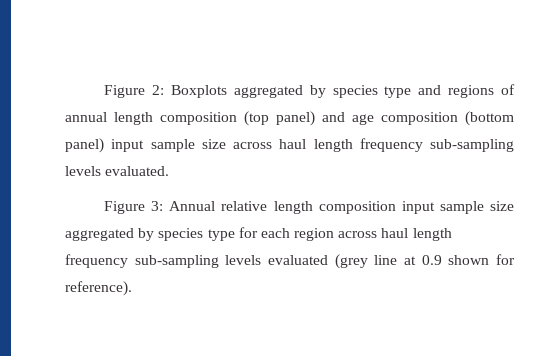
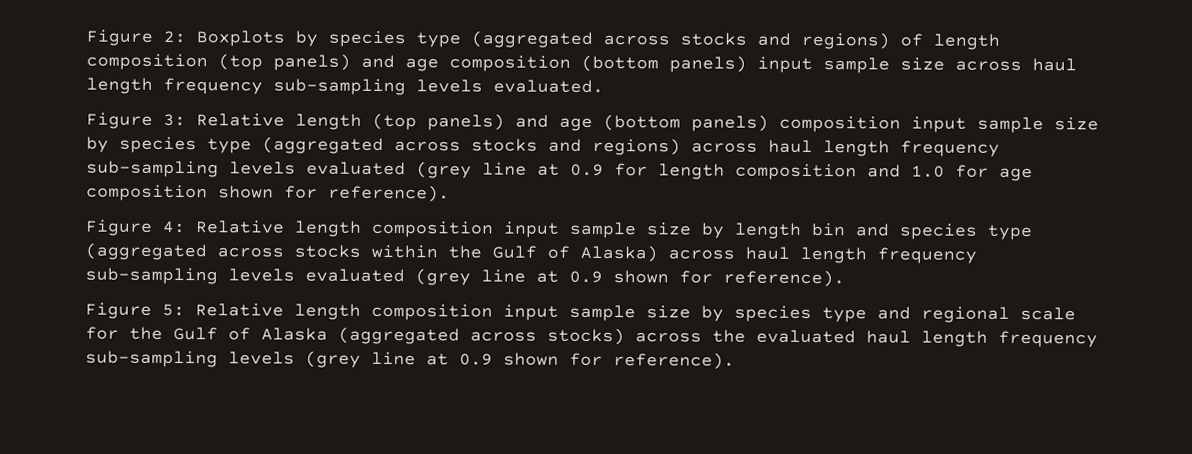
- Figure 2: Boxplots aggregated by species type and regions of annual length composition (top panel) and age composition (bottom panel) input sample size across haul length frequency sub-sampling levels evaluated.
+ Figure 2: Boxplots by species type (aggregated across stocks and regions) of length composition (top panels) and age composition (bottom panels) input sample size across haul length frequency sub-sampling levels evaluated.
- Figure 3: Annual relative length composition input sample size aggregated by species type for each region across haul length frequency sub-sampling levels evaluated (grey line at 0.9 shown for reference).
+ Figure 3: Relative length (top panels) and age (bottom panels) composition input sample size by species type (aggregated across stocks and regions) across haul length frequency sub-sampling levels evaluated (grey line at 0.9 for length composition and 1.0 for age composition shown for reference).
+ Figure 4: Relative length composition input sample size by length bin and species type (aggregated across stocks within the Gulf of Alaska) across haul length frequency sub-sampling levels evaluated (grey line at 0.9 shown for reference).
+ Figure 5: Relative length composition input sample size by species type and regional scale for the Gulf of Alaska (aggregated across stocks) across the evaluated haul length frequency sub-sampling levels (grey line at 0.9 shown for reference).

